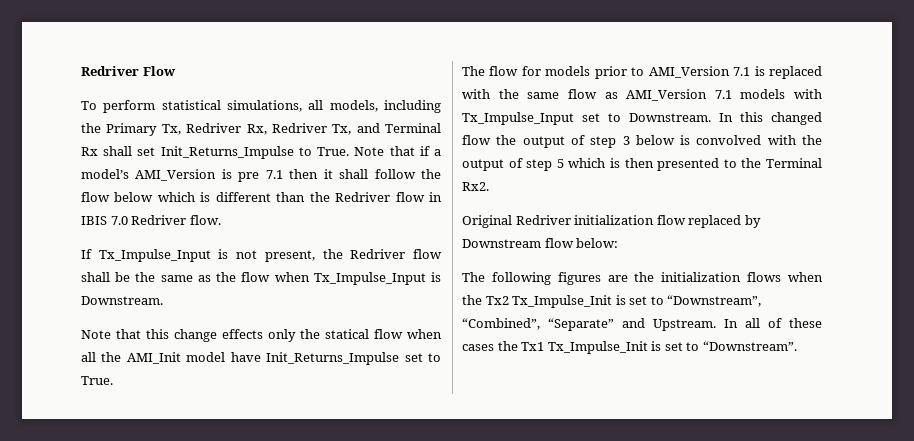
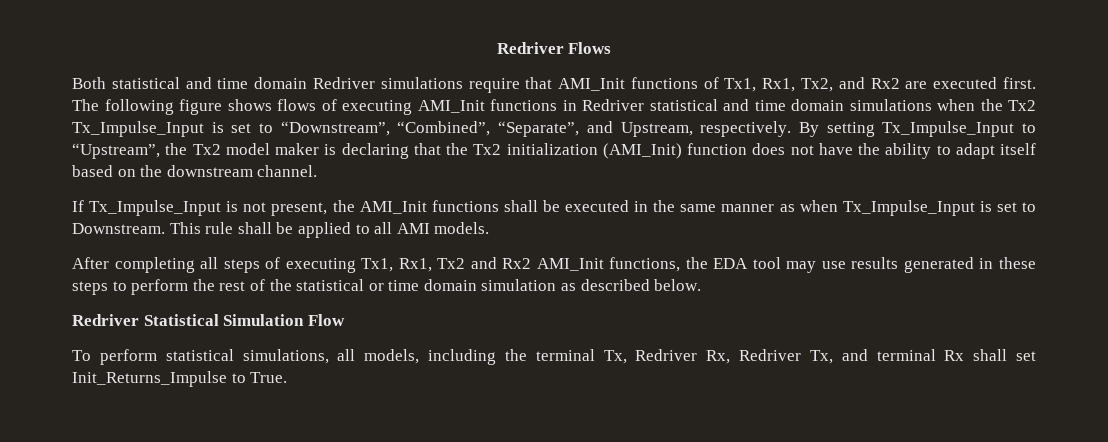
- Redriver Flow
+ Redriver Flows
+ Both statistical and time domain Redriver simulations require that AMI_Init functions of Tx1, Rx1, Tx2, and Rx2 are executed first. The following figure shows flows of executing AMI_Init functions in Redriver statistical and time domain simulations when the Tx2 Tx_Impulse_Input is set to “Downstream”, “Combined”, “Separate”, and Upstream, respectively. By setting Tx_Impulse_Input to “Upstream”, the Tx2 model maker is declaring that the Tx2 initialization (AMI_Init) function does not have the ability to adapt itself based on the downstream channel.
+ If Tx_Impulse_Input is not present, the AMI_Init functions shall be executed in the same manner as when Tx_Impulse_Input is set to Downstream. This rule shall be applied to all AMI models.
+ After completing all steps of executing Tx1, Rx1, Tx2 and Rx2 AMI_Init functions, the EDA tool may use results generated in these steps to perform the rest of the statistical or time domain simulation as described below.
+ Redriver Statistical Simulation Flow
- To perform statistical simulations, all models, including the Primary Tx, Redriver Rx, Redriver Tx, and Terminal Rx shall set Init_Returns_Impulse to True. Note that if a model’s AMI_Version is pre 7.1 then it shall follow the flow below which is different than the Redriver flow in IBIS 7.0 Redriver flow.
- If Tx_Impulse_Input is not present, the Redriver flow shall be the same as the flow when Tx_Impulse_Input is Downstream.
- Note that this change effects only the statical flow when all the AMI_Init model have Init_Returns_Impulse set to True.
- The flow for models prior to AMI_Version 7.1 is replaced with the same flow as AMI_Version 7.1 models with Tx_Impulse_Input set to Downstream. In this changed flow the output of step 3 below is convolved with the output of step 5 which is then presented to the Terminal Rx2.
- Original Redriver initialization flow replaced by Downstream flow below:
- The following figures are the initialization flows when the Tx2 Tx_Impulse_Init is set to “Downstream”, “Combined”, “Separate” and Upstream. In all of these cases the Tx1 Tx_Impulse_Init is set to “Downstream”.
+ To perform statistical simulations, all models, including the terminal Tx, Redriver Rx, Redriver Tx, and terminal Rx shall set Init_Returns_Impulse to True.

